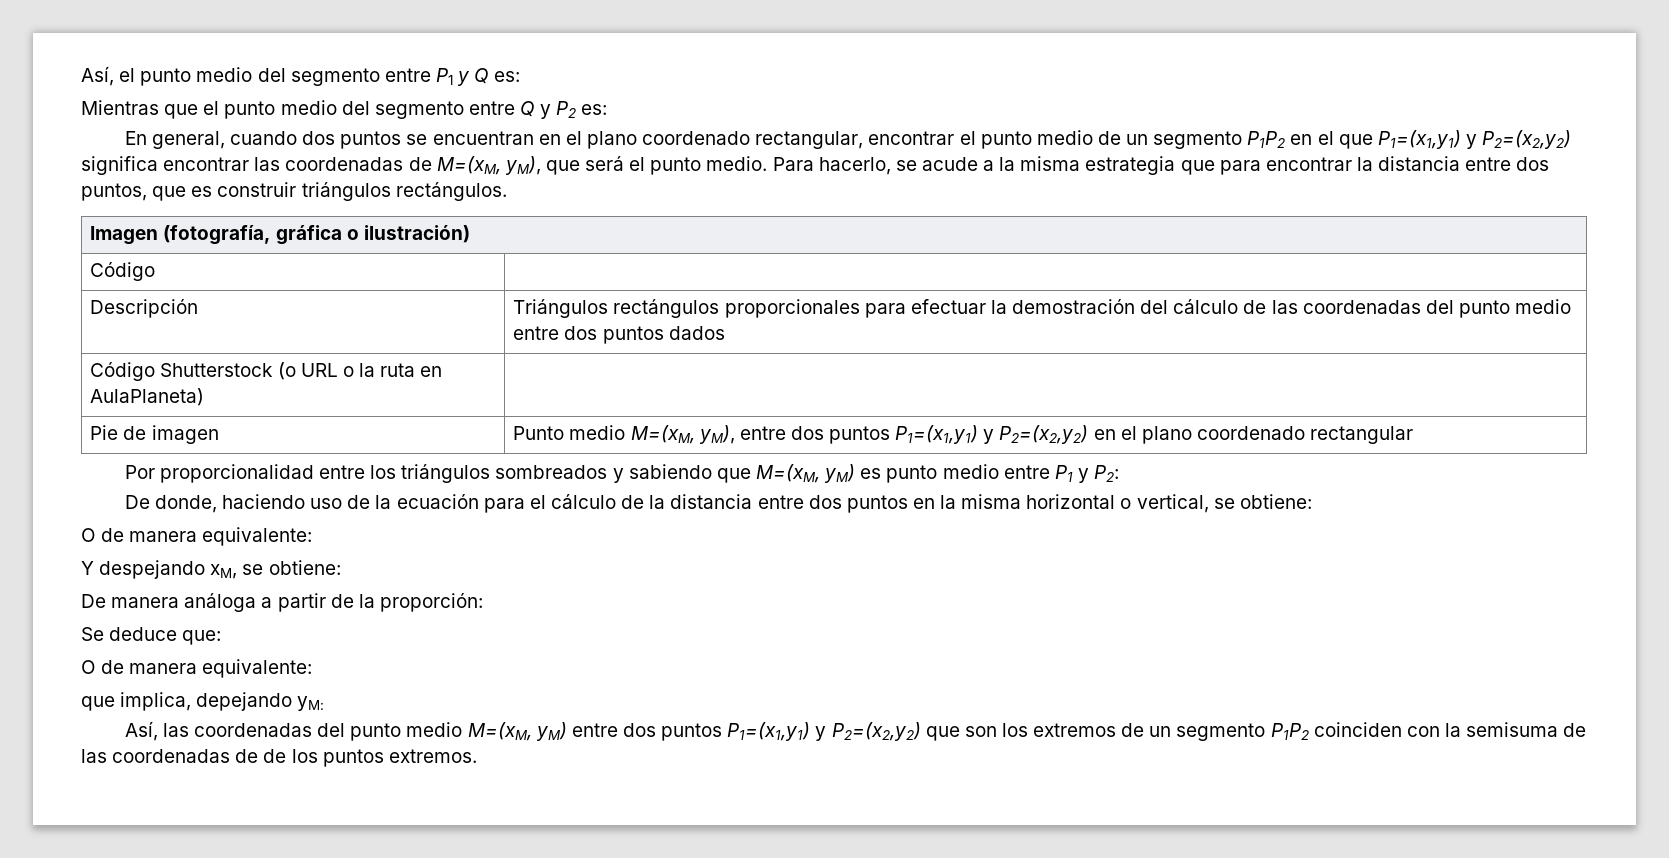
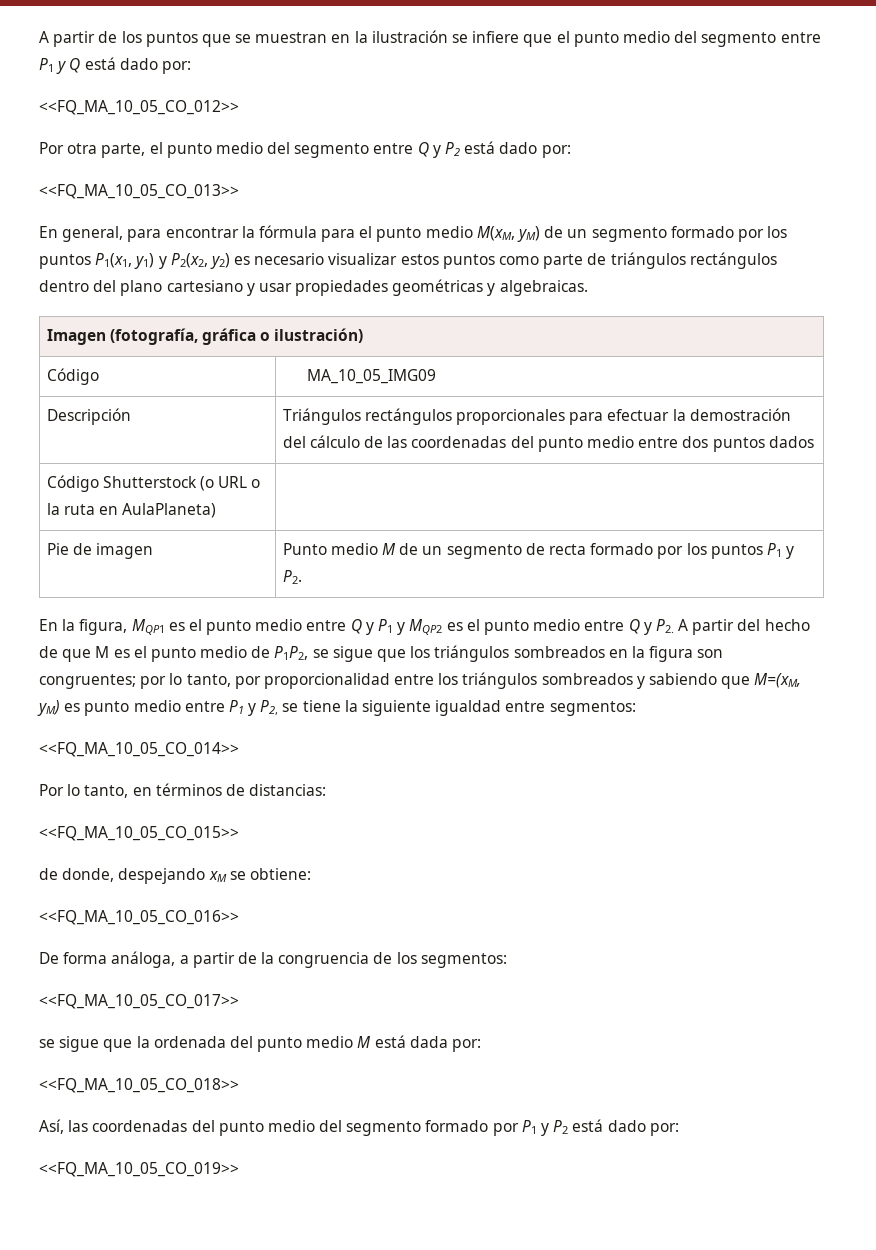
- Así, el punto medio del segmento entre P1 y Q es:
- Mientras que el punto medio del segmento entre Q y P2 es:
- En general, cuando dos puntos se encuentran en el plano coordenado rectangular, encontrar el punto medio de un segmento P1P2 en el que P1=(x1,y1) y P2=(x2,y2) significa encontrar las coordenadas de M=(xM, yM), que será el punto medio. Para hacerlo, se acude a la misma estrategia que para encontrar la distancia entre dos puntos, que es construir triángulos rectángulos.
+ A partir de los puntos que se muestran en la ilustración se infiere que el punto medio del segmento entre P1 y Q está dado por:
+ <<FQ_MA_10_05_CO_012>>
+ Por otra parte, el punto medio del segmento entre Q y P2 está dado por:
+ <<FQ_MA_10_05_CO_013>>
+ En general, para encontrar la fórmula para el punto medio M(xM, yM) de un segmento formado por los puntos P1(x1, y1) y P2(x2, y2) es necesario visualizar estos puntos como parte de triángulos rectángulos dentro del plano cartesiano y usar propiedades geométricas y algebraicas.
- Código |
+ Código | MA_10_05_IMG09
- Pie de imagen | Punto medio M=(xM, yM), entre dos puntos P1=(x1,y1) y P2=(x2,y2) en el plano coordenado rectangular
- Por proporcionalidad entre los triángulos sombreados y sabiendo que M=(xM, yM) es punto medio entre P1 y P2:
- De donde, haciendo uso de la ecuación para el cálculo de la distancia entre dos puntos en la misma horizontal o vertical, se obtiene:
- O de manera equivalente:
- Y despejando xM, se obtiene:
- De manera análoga a partir de la proporción:
- Se deduce que:
- O de manera equivalente:
- que implica, depejando yM:
+ Pie de imagen | Punto medio M de un segmento de recta formado por los puntos P1 y P2.
+ En la figura, MQP1 es el punto medio entre Q y P1 y MQP2 es el punto medio entre Q y P2. A partir del hecho de que M es el punto medio de P1P2, se sigue que los triángulos sombreados en la figura son congruentes; por lo tanto, por proporcionalidad entre los triángulos sombreados y sabiendo que M=(xM, yM) es punto medio entre P1 y P2, se tiene la siguiente igualdad entre segmentos:
+ <<FQ_MA_10_05_CO_014>>
+ Por lo tanto, en términos de distancias:
+ <<FQ_MA_10_05_CO_015>>
+ de donde, despejando xM se obtiene:
+ <<FQ_MA_10_05_CO_016>>
+ De forma análoga, a partir de la congruencia de los segmentos:
+ <<FQ_MA_10_05_CO_017>>
+ se sigue que la ordenada del punto medio M está dada por:
+ <<FQ_MA_10_05_CO_018>>
- Así, las coordenadas del punto medio M=(xM, yM) entre dos puntos P1=(x1,y1) y P2=(x2,y2) que son los extremos de un segmento P1P2 coinciden con la semisuma de las coordenadas de de los puntos extremos.
+ Así, las coordenadas del punto medio del segmento formado por P1 y P2 está dado por:
+ <<FQ_MA_10_05_CO_019>>

